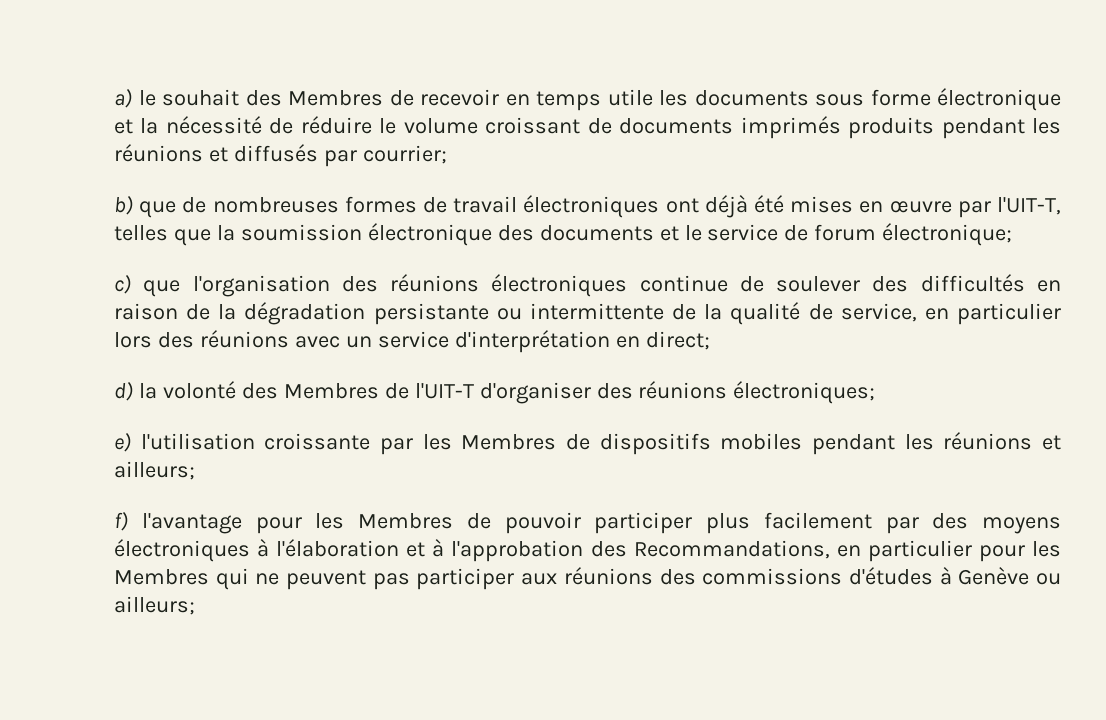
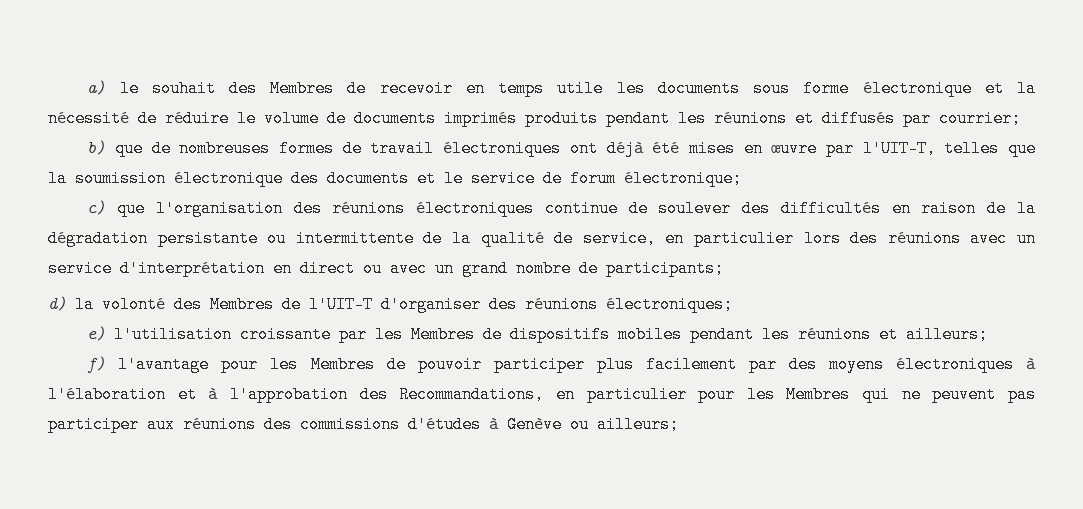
- a) le souhait des Membres de recevoir en temps utile les documents sous forme électronique et la nécessité de réduire le volume croissant de documents imprimés produits pendant les réunions et diffusés par courrier;
+ a) le souhait des Membres de recevoir en temps utile les documents sous forme électronique et la nécessité de réduire le volume de documents imprimés produits pendant les réunions et diffusés par courrier;
- c) que l'organisation des réunions électroniques continue de soulever des difficultés en raison de la dégradation persistante ou intermittente de la qualité de service, en particulier lors des réunions avec un service d'interprétation en direct;
+ c) que l'organisation des réunions électroniques continue de soulever des difficultés en raison de la dégradation persistante ou intermittente de la qualité de service, en particulier lors des réunions avec un service d'interprétation en direct ou avec un grand nombre de participants;

